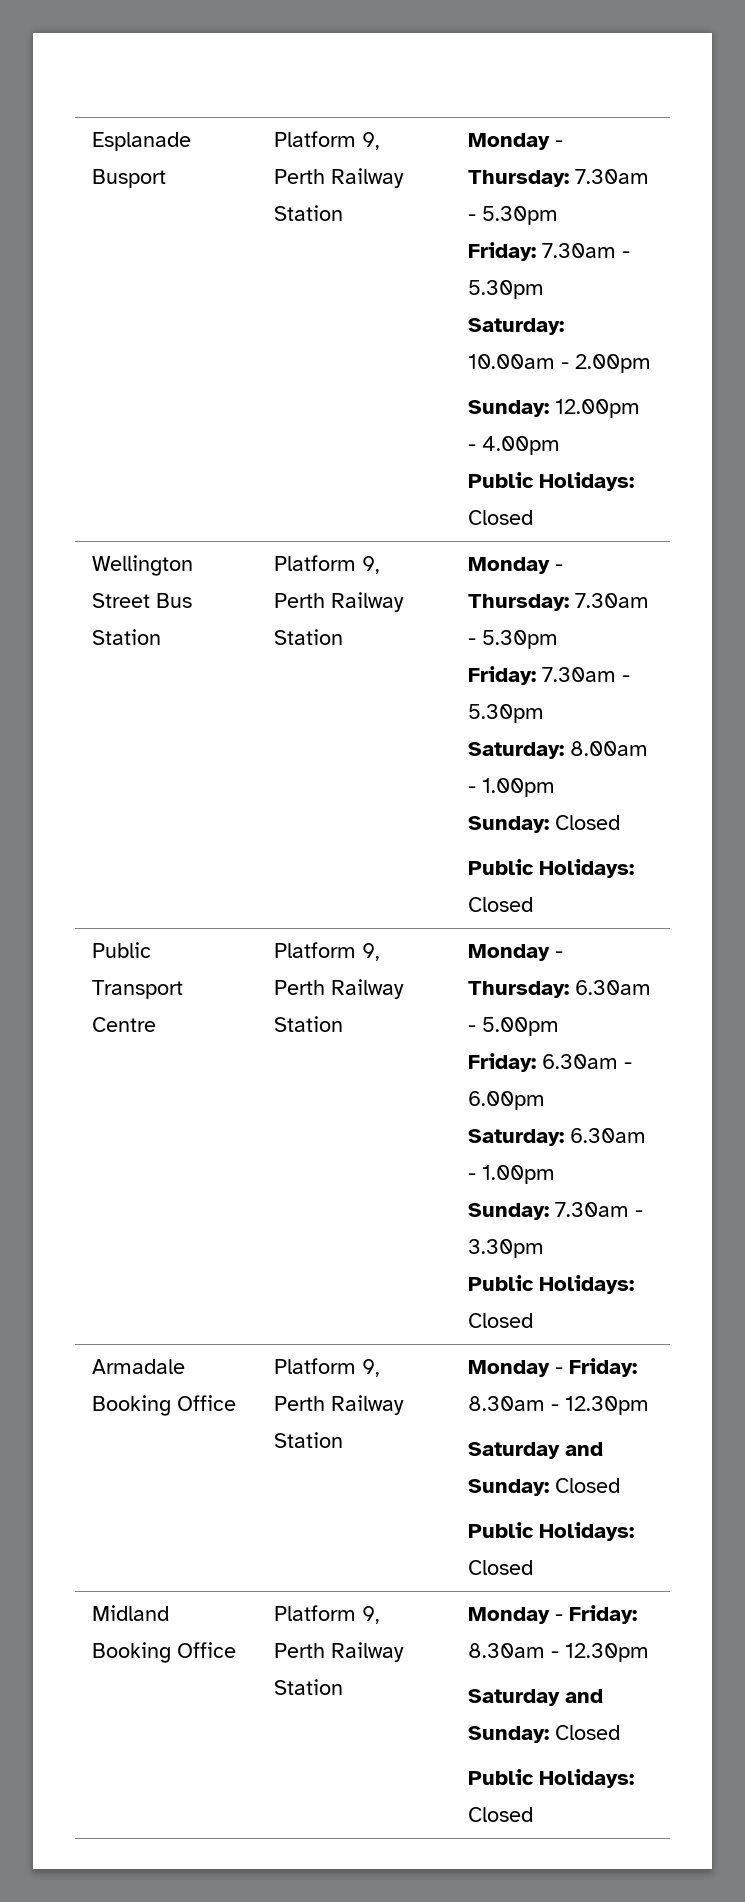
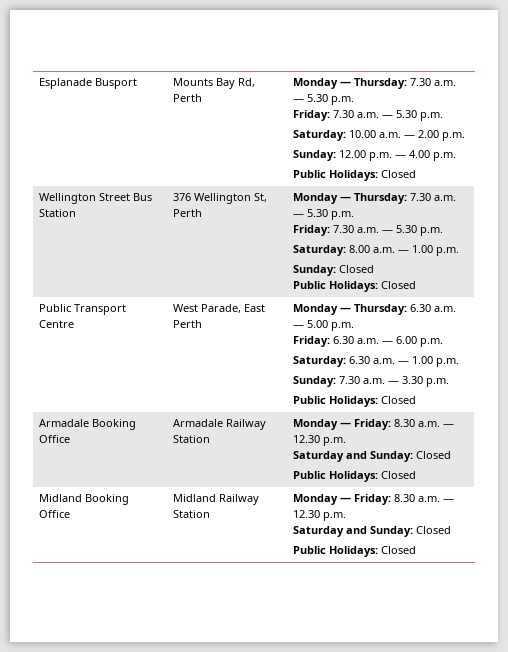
- Esplanade Busport | Platform 9, Perth Railway Station | Monday - Thursday: 7.30am - 5.30pm
- Friday: 7.30am - 5.30pm
- Saturday: 10.00am - 2.00pm
- Sunday: 12.00pm - 4.00pm
+ Esplanade Busport | Mounts Bay Rd, Perth | Monday — Thursday: 7.30 a.m. — 5.30 p.m.
+ Friday: 7.30 a.m. — 5.30 p.m.
+ Saturday: 10.00 a.m. — 2.00 p.m.
+ Sunday: 12.00 p.m. — 4.00 p.m.
- Wellington Street Bus Station | Platform 9, Perth Railway Station | Monday - Thursday: 7.30am - 5.30pm
- Friday: 7.30am - 5.30pm
- Saturday: 8.00am - 1.00pm
+ Wellington Street Bus Station | 376 Wellington St, Perth | Monday — Thursday: 7.30 a.m. — 5.30 p.m.
+ Friday: 7.30 a.m. — 5.30 p.m.
+ Saturday: 8.00 a.m. — 1.00 p.m.
- Public Transport Centre | Platform 9, Perth Railway Station | Monday - Thursday: 6.30am - 5.00pm
- Friday: 6.30am - 6.00pm
- Saturday: 6.30am - 1.00pm
- Sunday: 7.30am - 3.30pm
+ Public Transport Centre | West Parade, East Perth | Monday — Thursday: 6.30 a.m. — 5.00 p.m.
+ Friday: 6.30 a.m. — 6.00 p.m.
+ Saturday: 6.30 a.m. — 1.00 p.m.
+ Sunday: 7.30 a.m. — 3.30 p.m.
- Armadale Booking Office | Platform 9, Perth Railway Station | Monday - Friday: 8.30am - 12.30pm
+ Armadale Booking Office | Armadale Railway Station | Monday — Friday: 8.30 a.m. — 12.30 p.m.
- Midland Booking Office | Platform 9, Perth Railway Station | Monday - Friday: 8.30am - 12.30pm
+ Midland Booking Office | Midland Railway Station | Monday — Friday: 8.30 a.m. — 12.30 p.m.

